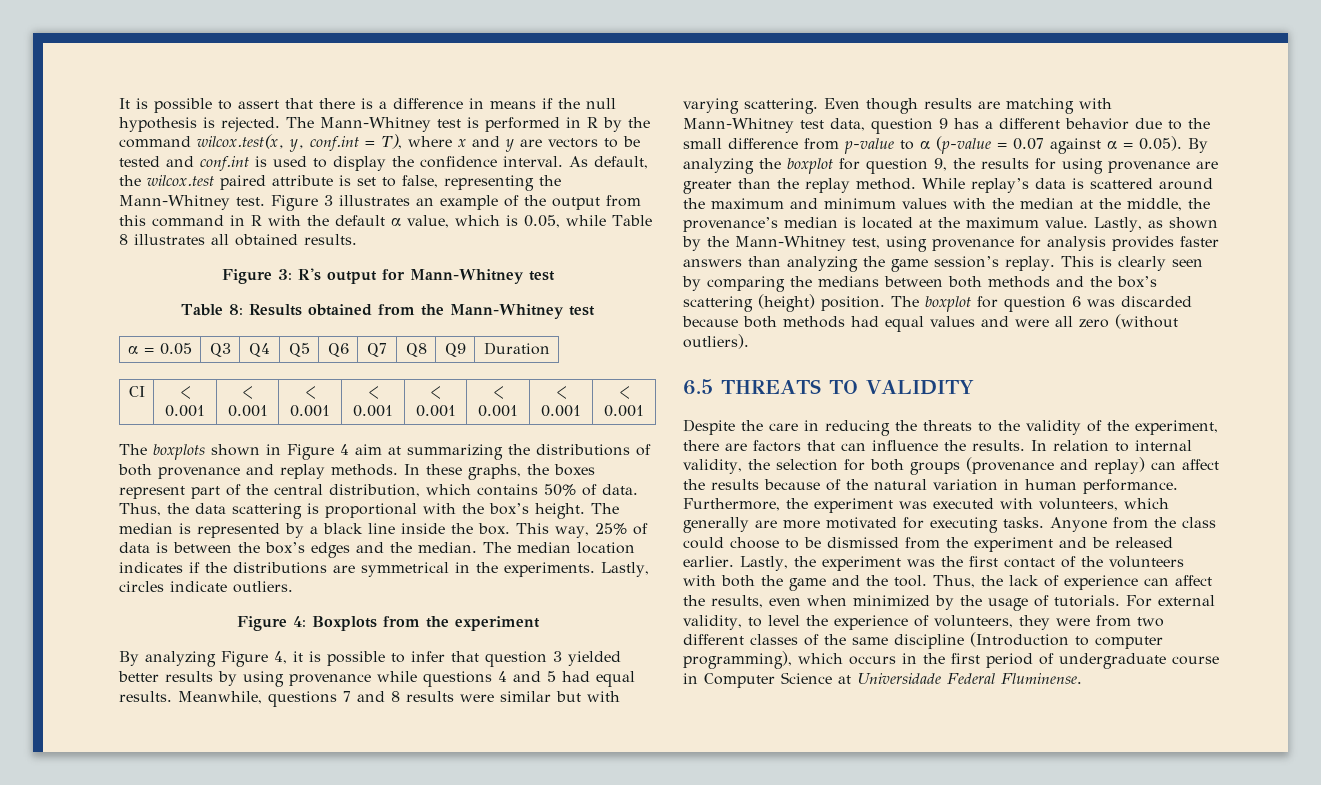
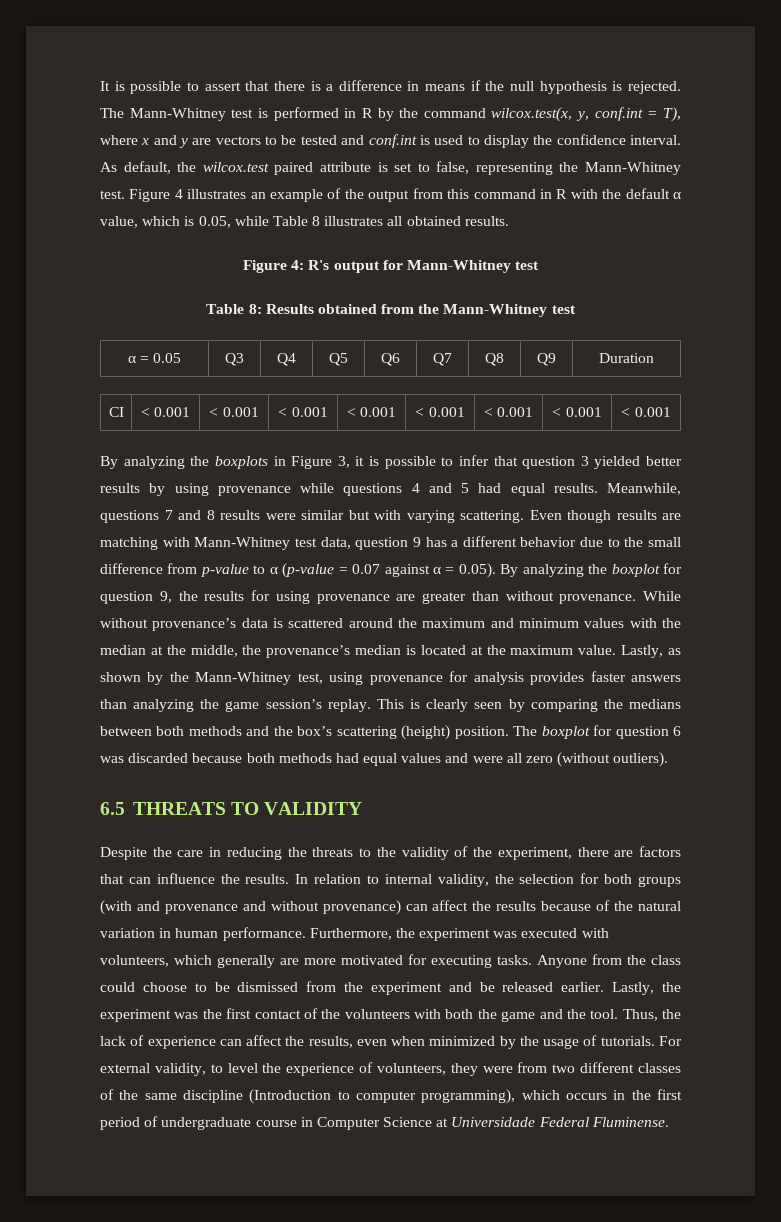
- Figure 3 illustrates an example of the output from this command in R with the default α value, which is 0.05, while Table 8 illustrates all obtained results.
+ Figure 4 illustrates an example of the output from this command in R with the default α value, which is 0.05, while Table 8 illustrates all obtained results.
- Figure 3: R's output for Mann-Whitney test
+ Figure 4: R's output for Mann-Whitney test
- The boxplots shown in Figure 4 aim at summarizing the distributions of both provenance and replay methods. In these graphs, the boxes represent part of the central distribution, which contains 50% of data. Thus, the data scattering is proportional with the box’s height. The median is represented by a black line inside the box. This way, 25% of data is between the box’s edges and the median. The median location indicates if the distributions are symmetrical in the experiments. Lastly, circles indicate outliers.
- Figure 4: Boxplots from the experiment
- By analyzing Figure 4, it is possible to infer that question 3 yielded better results by using provenance while questions 4 and 5 had equal results.
+ By analyzing the boxplots in Figure 3, it is possible to infer that question 3 yielded better results by using provenance while questions 4 and 5 had equal results.
- Even though results are matching with Mann-Whitney test data, question 9 has a different behavior due to the small difference from p-value to α (p-value = 0.07 against α = 0.05). By analyzing the boxplot for question 9, the results for using provenance are greater than the replay method. While replay’s data is scattered around the maximum and minimum values with the median at the middle, the provenance’s median is located at the maximum value.
+ Even though results are matching with Mann-Whitney test data, question 9 has a different behavior due to the small difference from p-value to α (p-value = 0.07 against α = 0.05). By analyzing the boxplot for question 9, the results for using provenance are greater than without provenance. While without provenance’s data is scattered around the maximum and minimum values with the median at the middle, the provenance’s median is located at the maximum value.
- In relation to internal validity, the selection for both groups (provenance and replay) can affect the results because of the natural variation in human performance.
+ In relation to internal validity, the selection for both groups (with and provenance and without provenance) can affect the results because of the natural variation in human performance.

